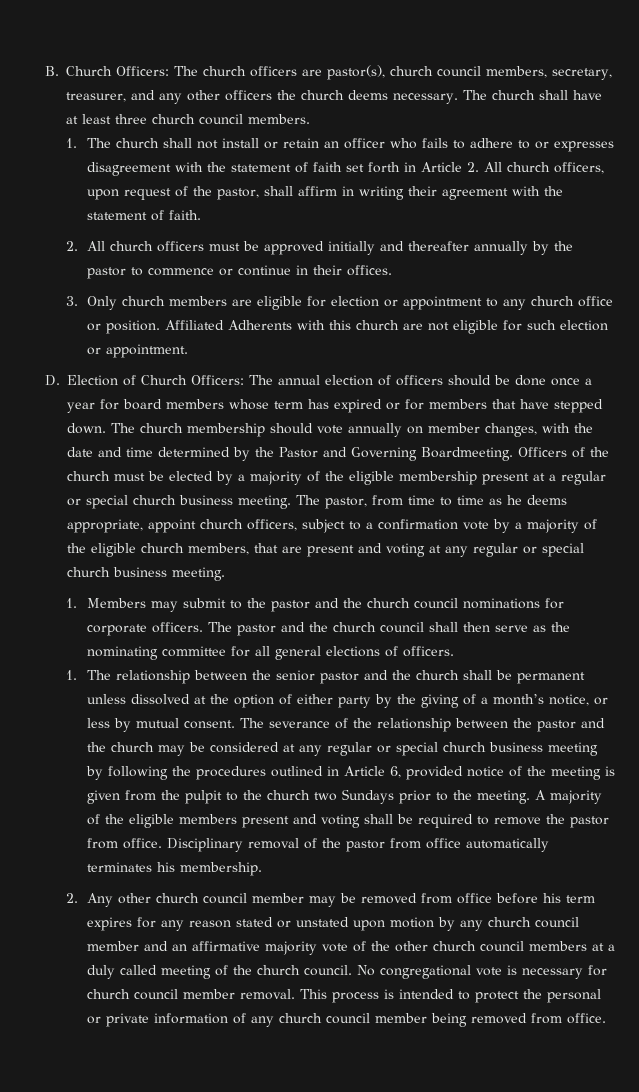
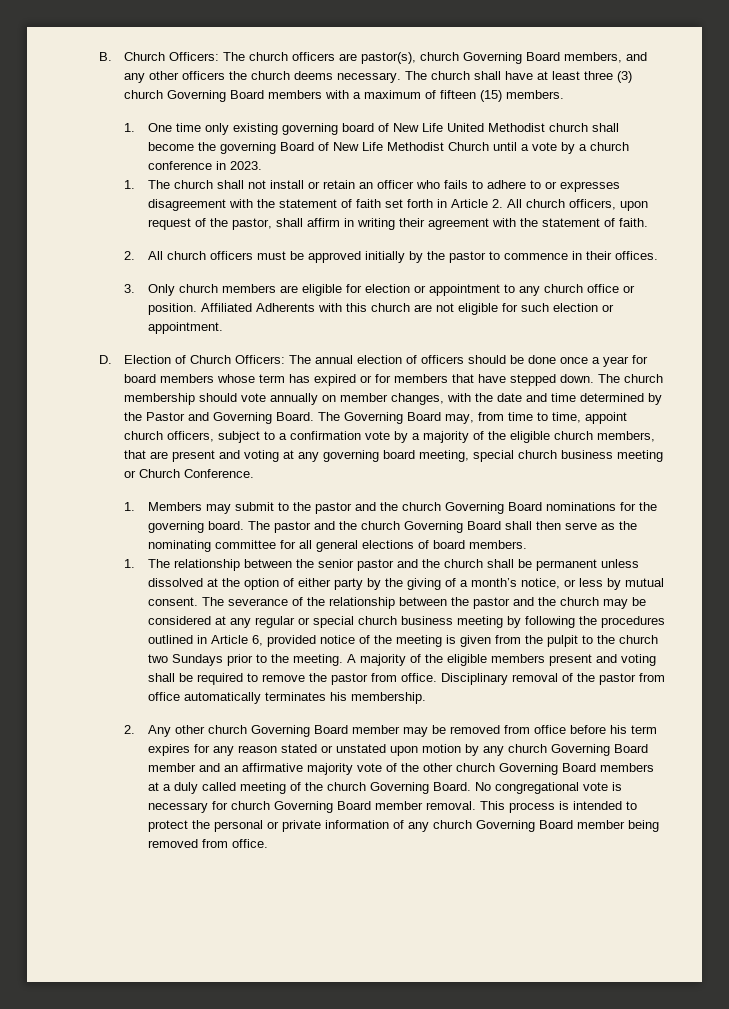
- B. Church Officers: The church officers are pastor(s), church council members, secretary, treasurer, and any other officers the church deems necessary.
+ B. Church Officers: The church officers are pastor(s), church Governing Board members, and any other officers the church deems necessary.
- The church shall have at least three church council members.
+ The church shall have at least three (3) church Governing Board members with a maximum of fifteen (15) members.
+ 1. One time only existing governing board of New Life United Methodist church shall become the governing Board of New Life Methodist Church until a vote by a church conference in 2023.
- 2. All church officers must be approved initially and thereafter annually by the pastor to commence or continue in their offices.
+ 2. All church officers must be approved initially by the pastor to commence in their offices.
- The church membership should vote annually on member changes, with the date and time determined by the Pastor and Governing Boardmeeting. Officers of the church must be elected by a majority of the eligible membership present at a regular or special church business meeting. The pastor, from time to time as he deems appropriate, appoint church officers, subject to a confirmation vote by a majority of the eligible church members, that are present and voting at any regular or special church business meeting.
+ The church membership should vote annually on member changes, with the date and time determined by the Pastor and Governing Board. The Governing Board may, from time to time, appoint church officers, subject to a confirmation vote by a majority of the eligible church members, that are present and voting at any governing board meeting, special church business meeting or Church Conference.
- 1. Members may submit to the pastor and the church council nominations for corporate officers.
+ 1. Members may submit to the pastor and the church Governing Board nominations for the governing board.
- The pastor and the church council shall then serve as the nominating committee for all general elections of officers.
+ The pastor and the church Governing Board shall then serve as the nominating committee for all general elections of board members.
- 2. Any other church council member may be removed from office before his term expires for any reason stated or unstated upon motion by any church council member and an affirmative majority vote of the other church council members at a duly called meeting of the church council.
+ 2. Any other church Governing Board member may be removed from office before his term expires for any reason stated or unstated upon motion by any church Governing Board member and an affirmative majority vote of the other church Governing Board members at a duly called meeting of the church Governing Board.
- No congregational vote is necessary for church council member removal.
+ No congregational vote is necessary for church Governing Board member removal.
- This process is intended to protect the personal or private information of any church council member being removed from office.
+ This process is intended to protect the personal or private information of any church Governing Board member being removed from office.

